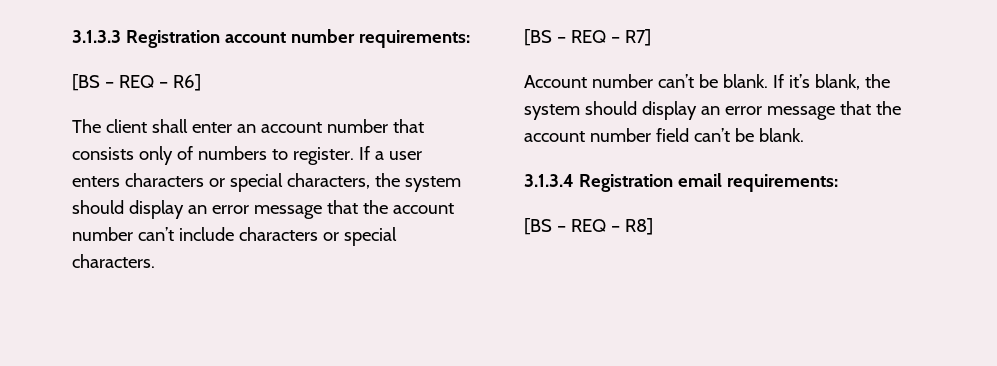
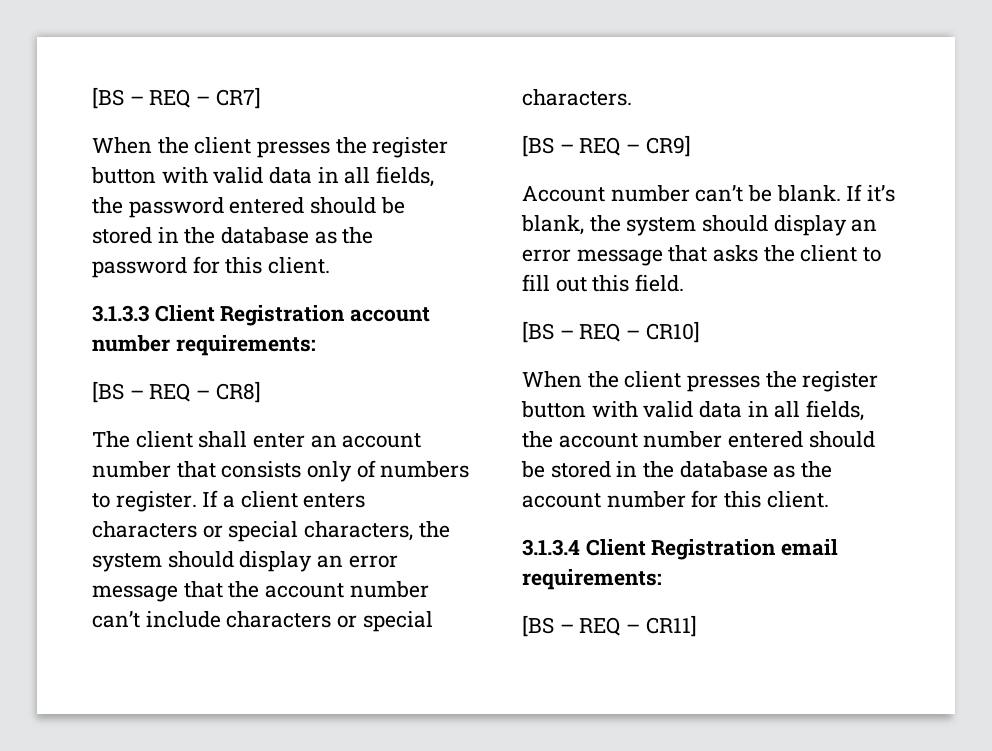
- 3.1.3.3 Registration account number requirements:
+ [BS – REQ – CR7]
+ When the client presses the register button with valid data in all fields, the password entered should be stored in the database as the password for this client.
+ 3.1.3.3 Client Registration account number requirements:
- [BS – REQ – R6]
+ [BS – REQ – CR8]
- If a user enters characters or special characters, the system should display an error message that the account number can’t include characters or special characters.
+ If a client enters characters or special characters, the system should display an error message that the account number can’t include characters or special characters.
- [BS – REQ – R7]
+ [BS – REQ – CR9]
- If it’s blank, the system should display an error message that the account number field can’t be blank.
+ If it’s blank, the system should display an error message that asks the client to fill out this field.
+ [BS – REQ – CR10]
+ When the client presses the register button with valid data in all fields, the account number entered should be stored in the database as the account number for this client.
- 3.1.3.4 Registration email requirements:
+ 3.1.3.4 Client Registration email requirements:
- [BS – REQ – R8]
+ [BS – REQ – CR11]

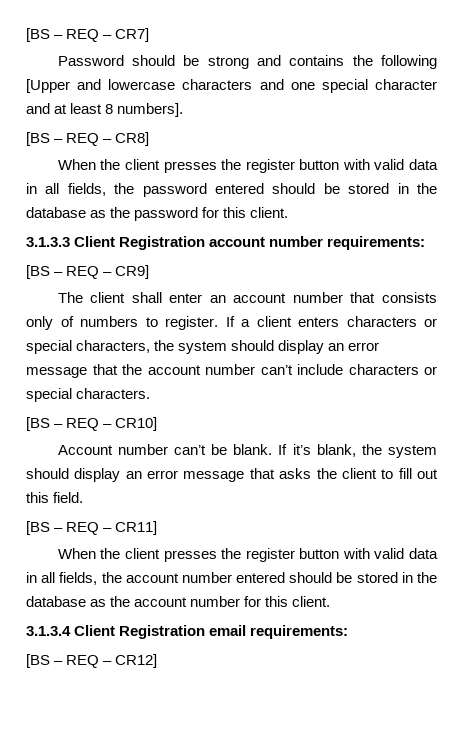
+ Password should be strong and contains the following [Upper and lowercase characters and one special character and at least 8 numbers].
+ [BS – REQ – CR8]
- [BS – REQ – CR8]
+ [BS – REQ – CR9]
- [BS – REQ – CR9]
+ [BS – REQ – CR10]
- [BS – REQ – CR10]
+ [BS – REQ – CR11]
- [BS – REQ – CR11]
+ [BS – REQ – CR12]

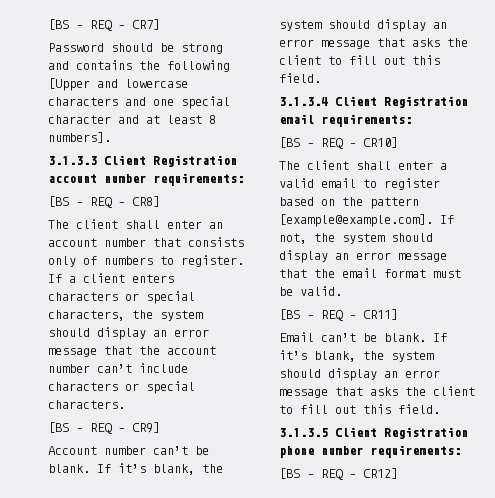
- [BS – REQ – CR8]
- When the client presses the register button with valid data in all fields, the password entered should be stored in the database as the password for this client.
- [BS – REQ – CR9]
+ [BS – REQ – CR8]
- [BS – REQ – CR10]
+ [BS – REQ – CR9]
- [BS – REQ – CR11]
- When the client presses the register button with valid data in all fields, the account number entered should be stored in the database as the account number for this client.
+ [BS – REQ – CR10]
+ The client shall enter a valid email to register based on the pattern [example@example.com]. If not, the system should display an error message that the email format must be valid.
+ [BS – REQ – CR11]
+ Email can’t be blank. If it’s blank, the system should display an error message that asks the client to fill out this field.
+ 3.1.3.5 Client Registration phone number requirements:

